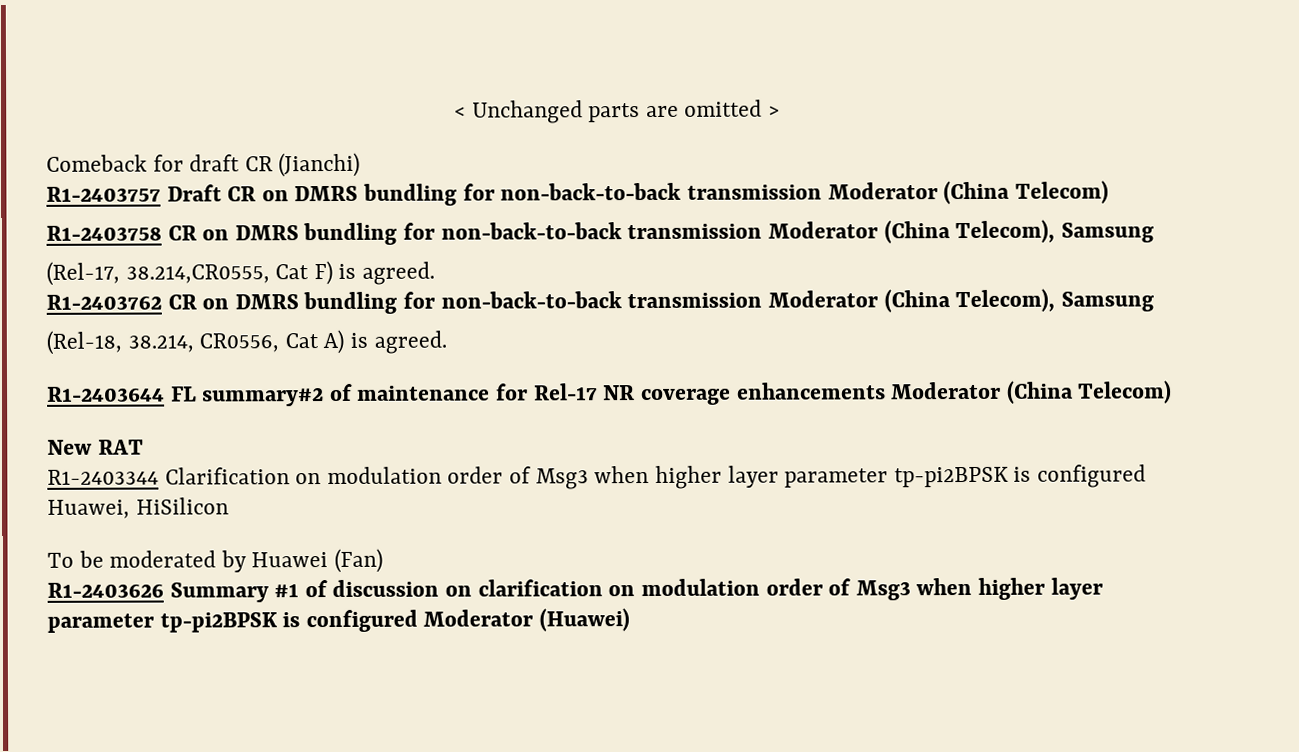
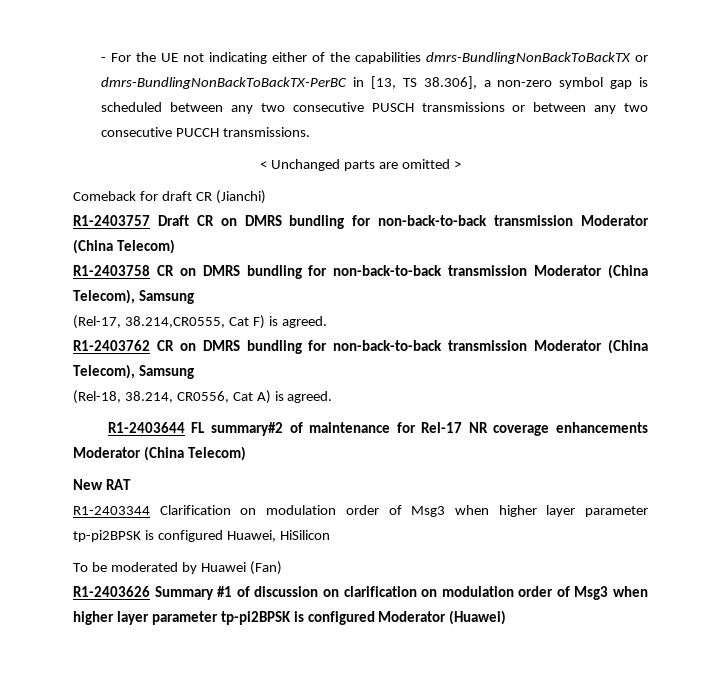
+ - For the UE not indicating either of the capabilities dmrs-BundlingNonBackToBackTX or dmrs-BundlingNonBackToBackTX-PerBC in [13, TS 38.306], a non-zero symbol gap is scheduled between any two consecutive PUSCH transmissions or between any two consecutive PUCCH transmissions.

